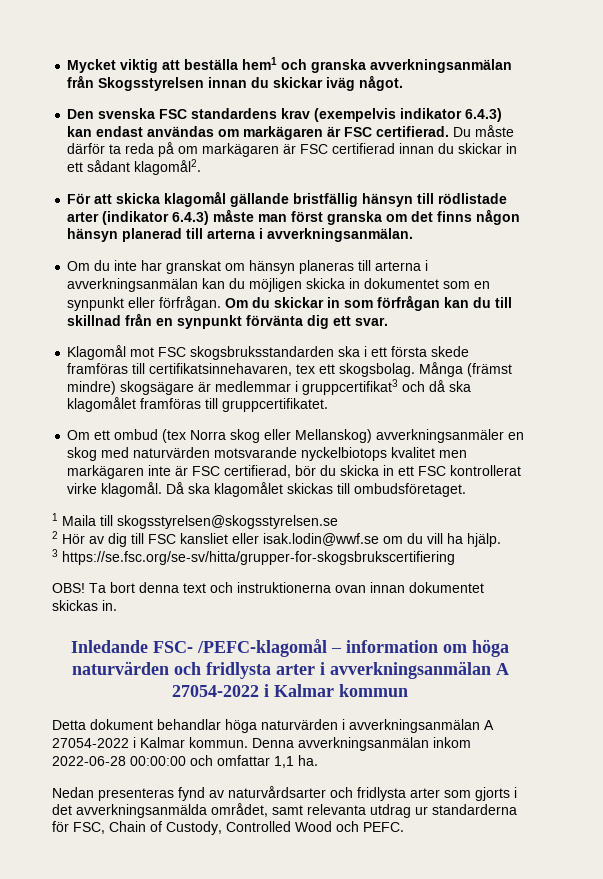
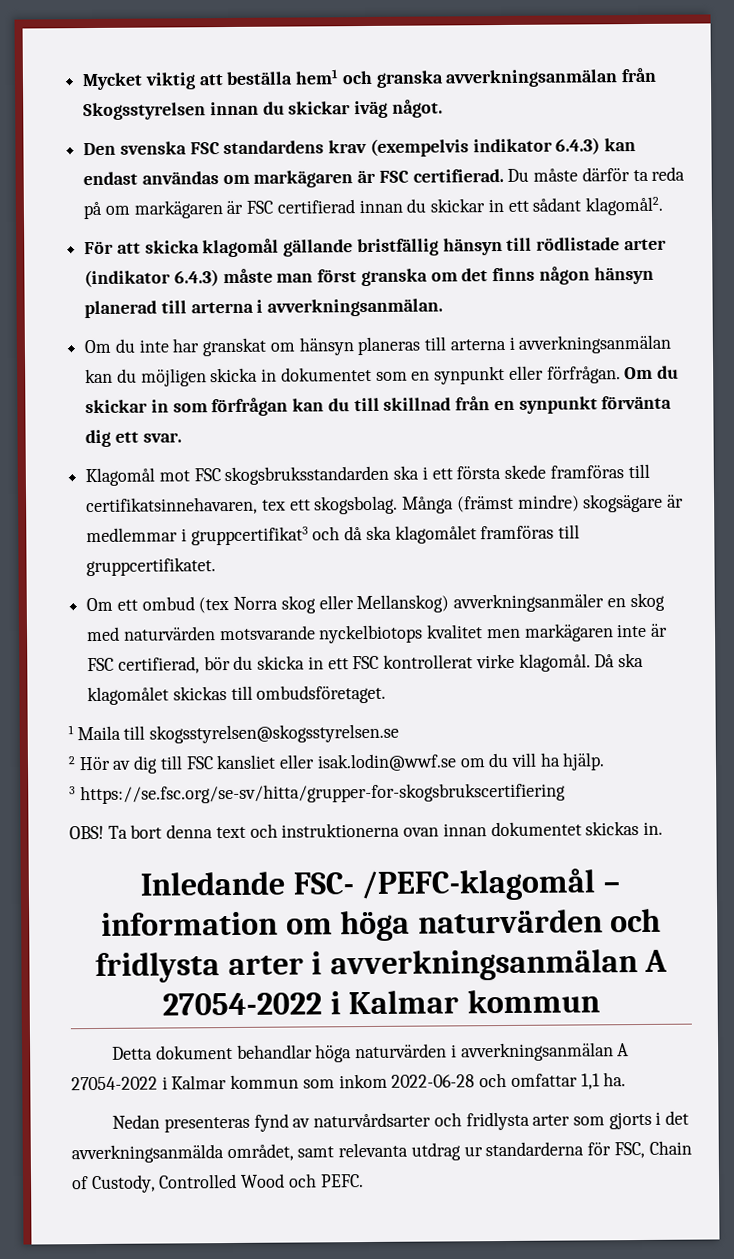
- Detta dokument behandlar höga naturvärden i avverkningsanmälan A 27054-2022 i Kalmar kommun. Denna avverkningsanmälan inkom 2022-06-28 00:00:00 och omfattar 1,1 ha.
+ Detta dokument behandlar höga naturvärden i avverkningsanmälan A 27054-2022 i Kalmar kommun som inkom 2022-06-28 och omfattar 1,1 ha.

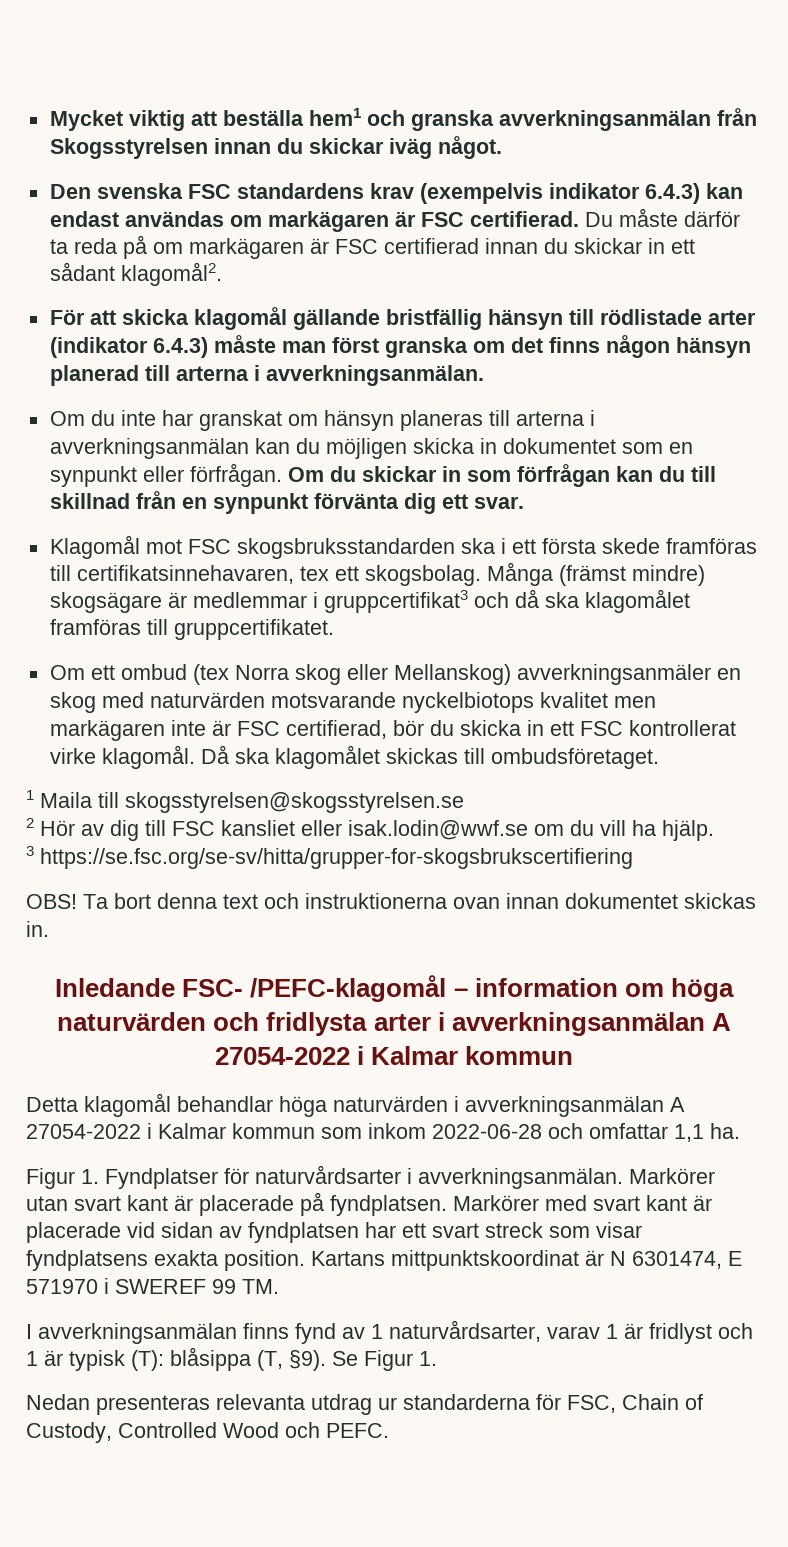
- Detta dokument behandlar höga naturvärden i avverkningsanmälan A 27054-2022 i Kalmar kommun som inkom 2022-06-28 och omfattar 1,1 ha.
+ Detta klagomål behandlar höga naturvärden i avverkningsanmälan A 27054-2022 i Kalmar kommun som inkom 2022-06-28 och omfattar 1,1 ha.
- Nedan presenteras fynd av naturvårdsarter och fridlysta arter som gjorts i det avverkningsanmälda området, samt relevanta utdrag ur standarderna för FSC, Chain of Custody, Controlled Wood och PEFC.
+ Figur 1. Fyndplatser för naturvårdsarter i avverkningsanmälan. Markörer utan svart kant är placerade på fyndplatsen. Markörer med svart kant är placerade vid sidan av fyndplatsen har ett svart streck som visar fyndplatsens exakta position. Kartans mittpunktskoordinat är N 6301474, E 571970 i SWEREF 99 TM.
+ I avverkningsanmälan finns fynd av 1 naturvårdsarter, varav 1 är fridlyst och 1 är typisk (T): blåsippa (T, §9). Se Figur 1.
+ Nedan presenteras relevanta utdrag ur standarderna för FSC, Chain of Custody, Controlled Wood och PEFC.

